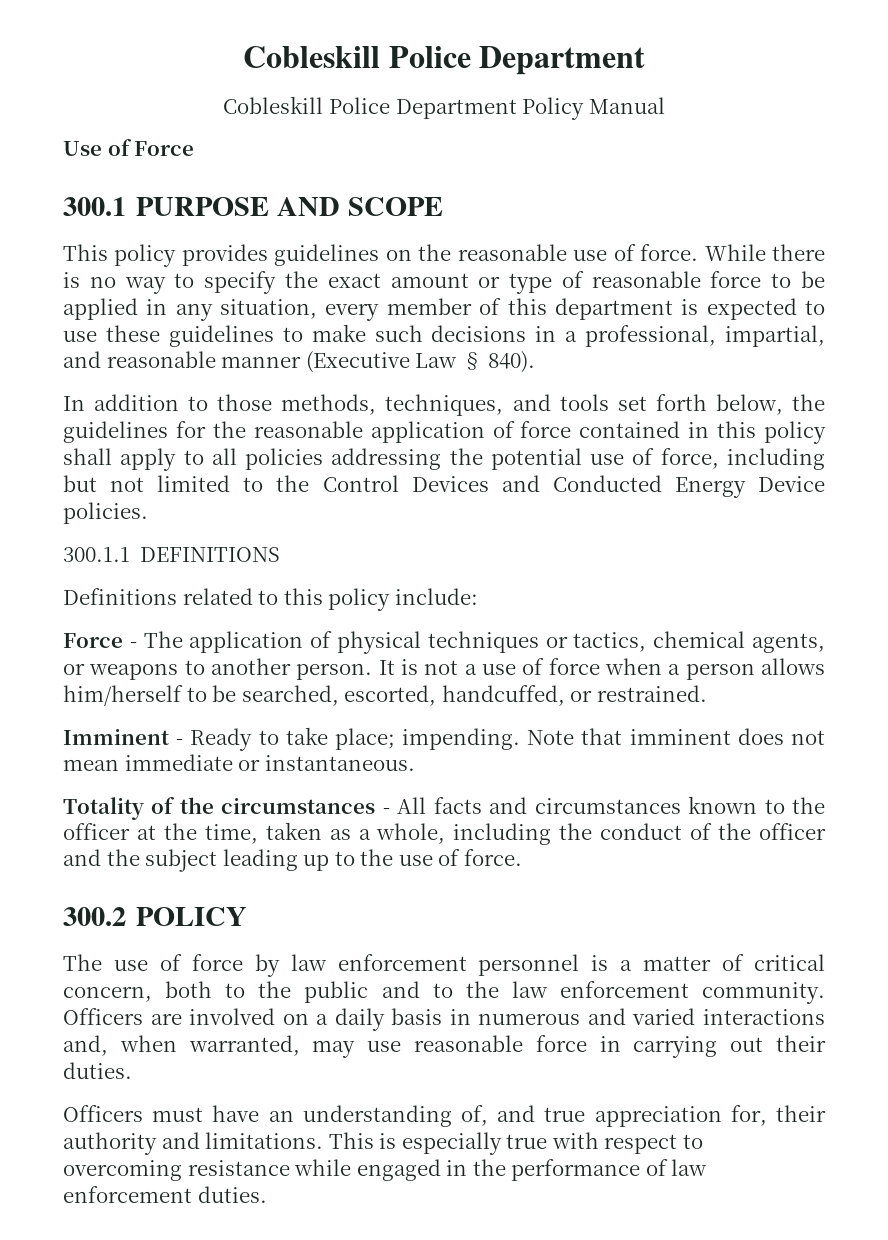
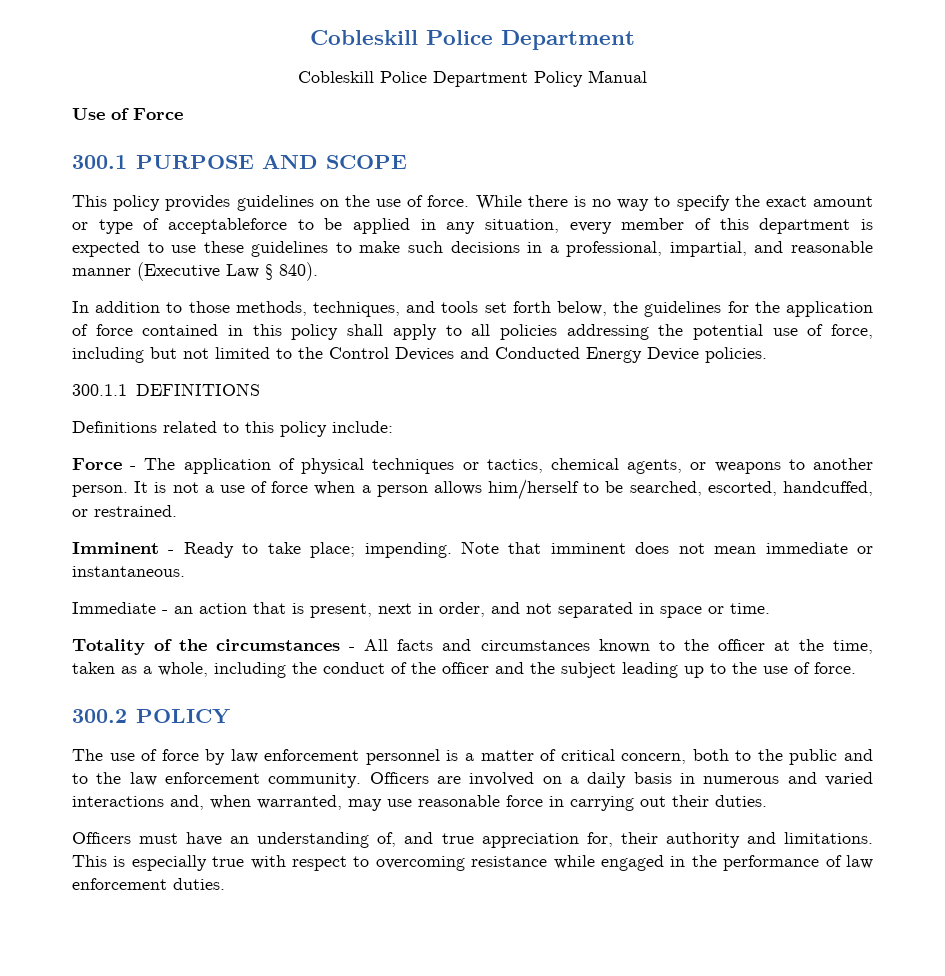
- This policy provides guidelines on the reasonable use of force.
+ This policy provides guidelines on the use of force.
- While there is no way to specify the exact amount or type of reasonable force to be applied in any situation, every member of this department is expected to use these guidelines to make such decisions in a professional, impartial, and reasonable manner (Executive Law § 840).
+ While there is no way to specify the exact amount or type of acceptableforce to be applied in any situation, every member of this department is expected to use these guidelines to make such decisions in a professional, impartial, and reasonable manner (Executive Law § 840).
- In addition to those methods, techniques, and tools set forth below, the guidelines for the reasonable application of force contained in this policy shall apply to all policies addressing the potential use of force, including but not limited to the Control Devices and Conducted Energy Device policies.
+ In addition to those methods, techniques, and tools set forth below, the guidelines for the application of force contained in this policy shall apply to all policies addressing the potential use of force, including but not limited to the Control Devices and Conducted Energy Device policies.
+ Immediate - an action that is present, next in order, and not separated in space or time.

